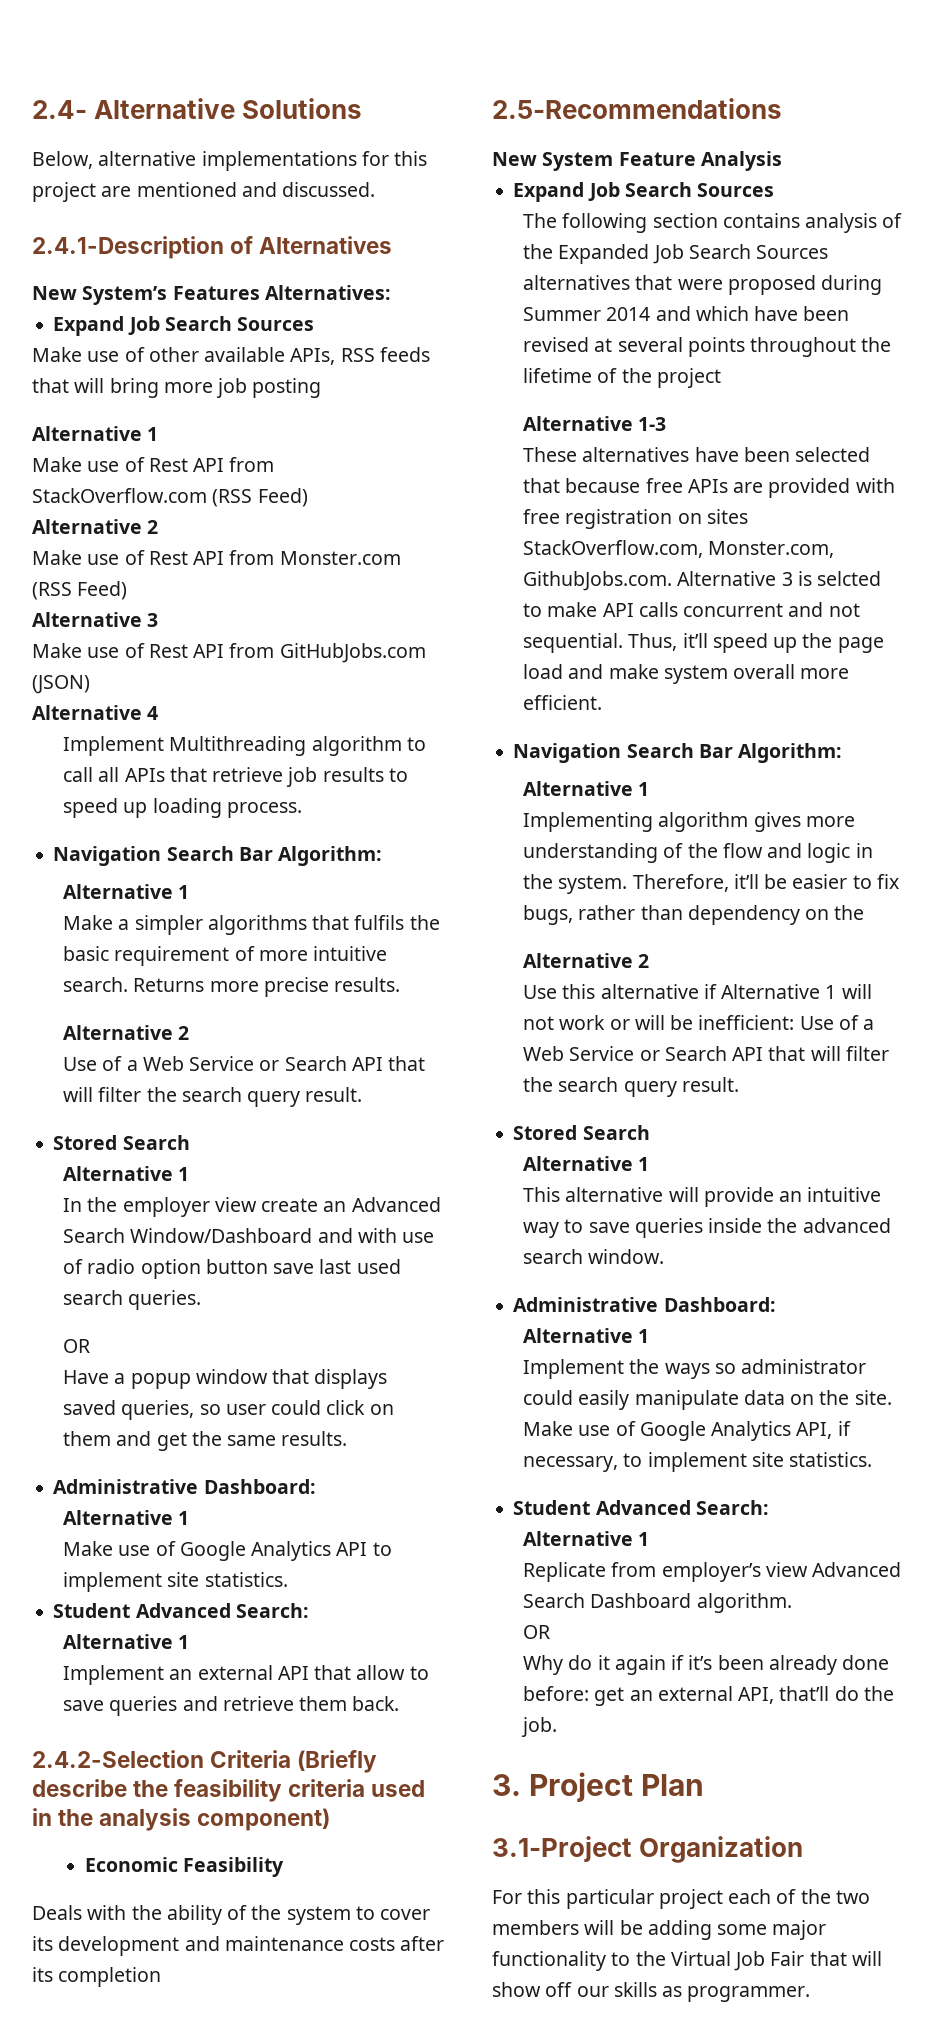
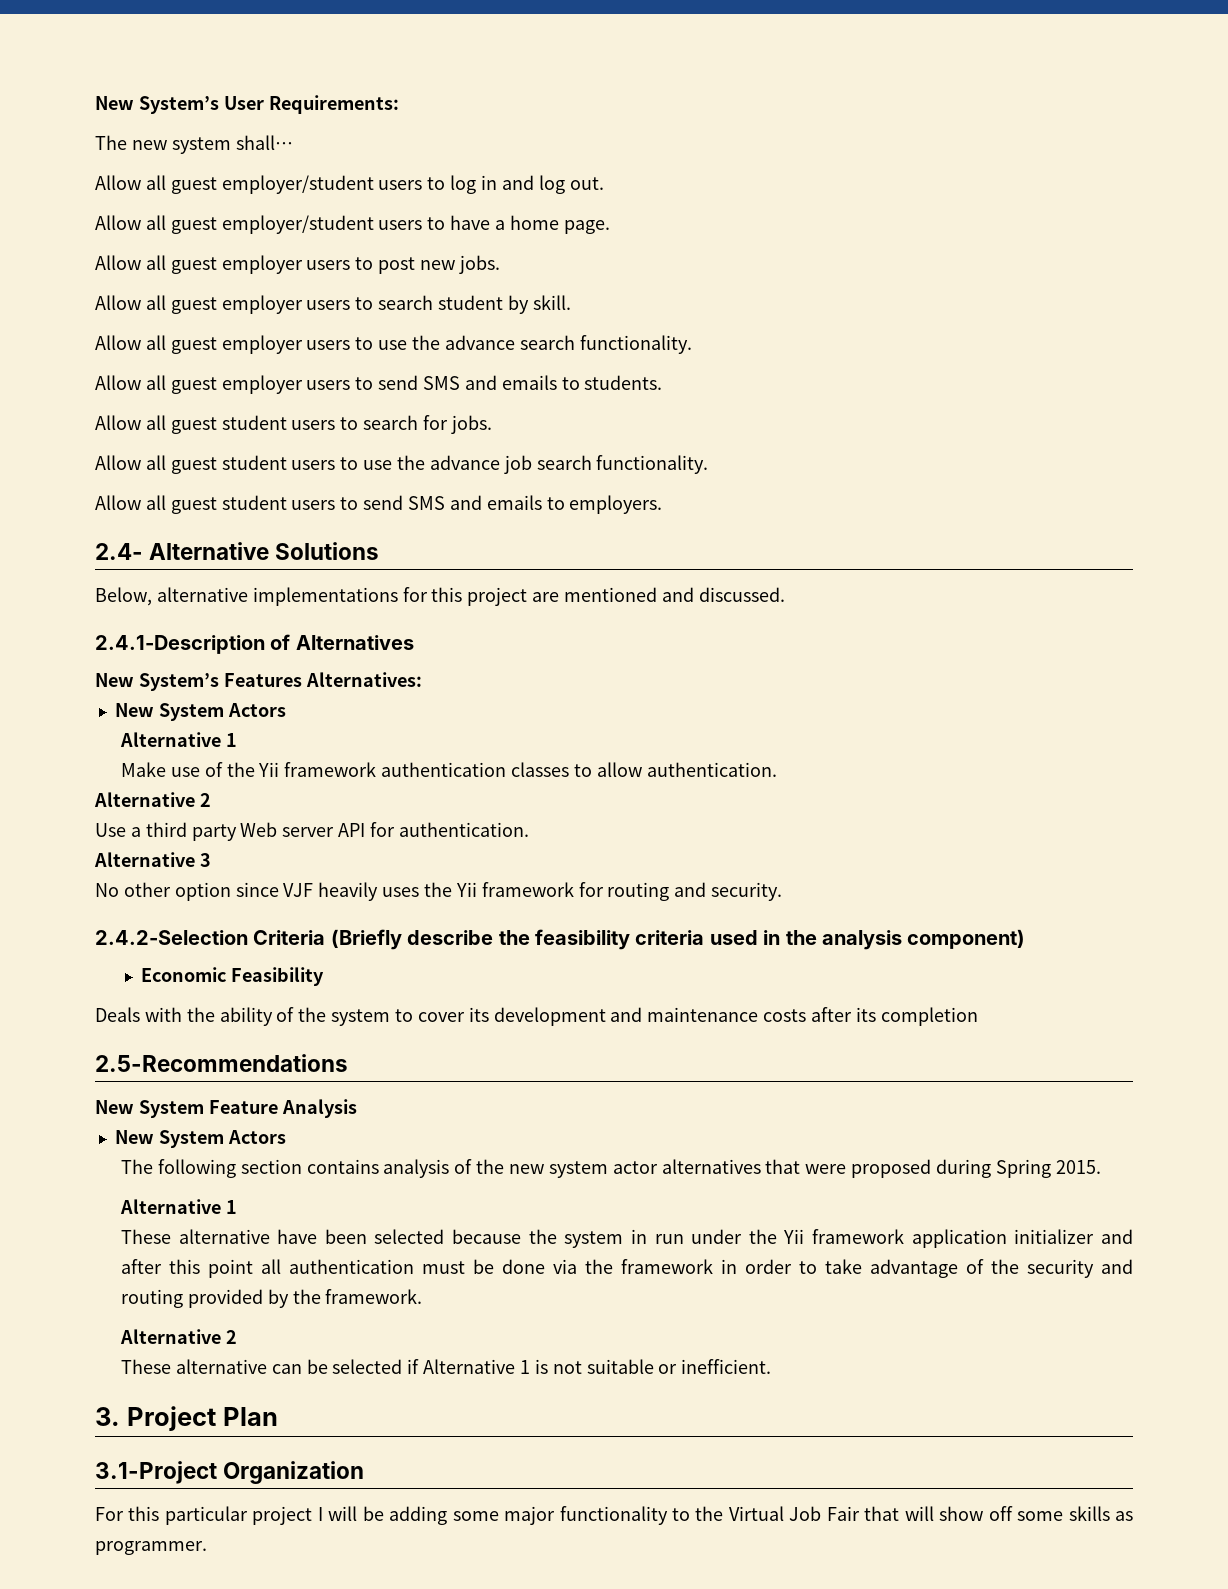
+ New System’s User Requirements:
+ The new system shall…
+ Allow all guest employer/student users to log in and log out.
+ Allow all guest employer/student users to have a home page.
+ Allow all guest employer users to post new jobs.
+ Allow all guest employer users to search student by skill.
+ Allow all guest employer users to use the advance search functionality.
+ Allow all guest employer users to send SMS and emails to students.
+ Allow all guest student users to search for jobs.
+ Allow all guest student users to use the advance job search functionality.
+ Allow all guest student users to send SMS and emails to employers.
  New System’s Features Alternatives:
- Expand Job Search Sources
- Make use of other available APIs, RSS feeds that will bring more job posting
+ New System Actors
  Alternative 1
- Make use of Rest API from StackOverflow.com (RSS Feed)
+ Make use of the Yii framework authentication classes to allow authentication.
  Alternative 2
- Make use of Rest API from Monster.com (RSS Feed)
+ Use a third party Web server API for authentication.
  Alternative 3
- Make use of Rest API from GitHubJobs.com (JSON)
- Alternative 4
- Implement Multithreading algorithm to call all APIs that retrieve job results to speed up loading process.
- Navigation Search Bar Algorithm:
- Alternative 1
- Make a simpler algorithms that fulfils the basic requirement of more intuitive search. Returns more precise results.
- Alternative 2
- Use of a Web Service or Search API that will filter the search query result.
- Stored Search
- Alternative 1
- In the employer view create an Advanced Search Window/Dashboard and with use of radio option button save last used search queries.
- OR
- Have a popup window that displays saved queries, so user could click on them and get the same results.
- Administrative Dashboard:
- Alternative 1
- Make use of Google Analytics API to implement site statistics.
- Student Advanced Search:
- Alternative 1
- Implement an external API that allow to save queries and retrieve them back.
+ No other option since VJF heavily uses the Yii framework for routing and security.
  New System Feature Analysis
- Expand Job Search Sources
+ New System Actors
- The following section contains analysis of the Expanded Job Search Sources alternatives that were proposed during Summer 2014 and which have been revised at several points throughout the lifetime of the project
- Alternative 1-3
- These alternatives have been selected that because free APIs are provided with free registration on sites StackOverflow.com, Monster.com, GithubJobs.com. Alternative 3 is selcted to make API calls concurrent and not sequential. Thus, it’ll speed up the page load and make system overall more efficient.
- Navigation Search Bar Algorithm:
+ The following section contains analysis of the new system actor alternatives that were proposed during Spring 2015.
  Alternative 1
- Implementing algorithm gives more understanding of the flow and logic in the system. Therefore, it’ll be easier to fix bugs, rather than dependency on the
+ These alternative have been selected because the system in run under the Yii framework application initializer and after this point all authentication must be done via the framework in order to take advantage of the security and routing provided by the framework.
  Alternative 2
- Use this alternative if Alternative 1 will not work or will be inefficient: Use of a Web Service or Search API that will filter the search query result.
- Stored Search
- Alternative 1
- This alternative will provide an intuitive way to save queries inside the advanced search window.
- Administrative Dashboard:
- Alternative 1
- Implement the ways so administrator could easily manipulate data on the site. Make use of Google Analytics API, if necessary, to implement site statistics.
- Student Advanced Search:
- Alternative 1
- Replicate from employer’s view Advanced Search Dashboard algorithm.
- OR
- Why do it again if it’s been already done before: get an external API, that’ll do the job.
+ These alternative can be selected if Alternative 1 is not suitable or inefficient.
- For this particular project each of the two members will be adding some major functionality to the Virtual Job Fair that will show off our skills as programmer.
+ For this particular project I will be adding some major functionality to the Virtual Job Fair that will show off some skills as programmer.

